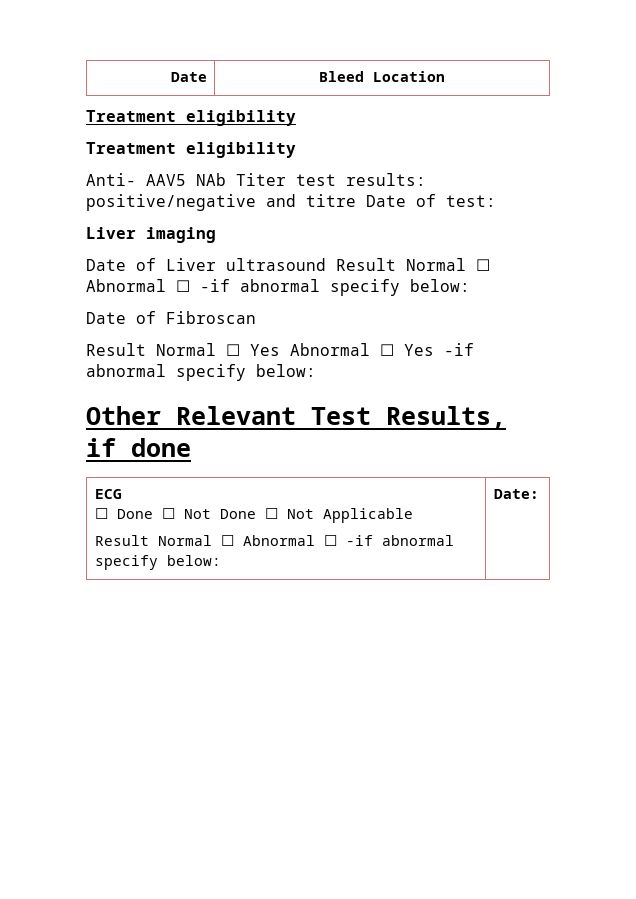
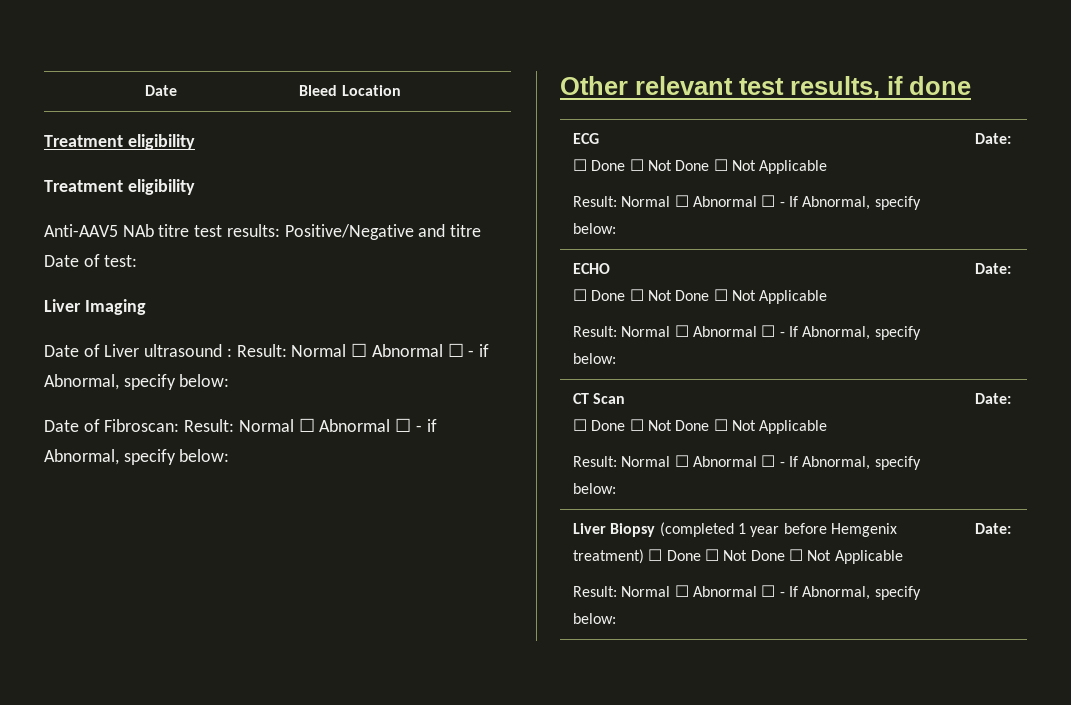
- Anti- AAV5 NAb Titer test results: positive/negative and titre Date of test:
+ Anti-AAV5 NAb titre test results: Positive/Negative and titre Date of test:
- Liver imaging
+ Liver Imaging
- Date of Liver ultrasound Result Normal ☐ Abnormal ☐ -if abnormal specify below:
+ Date of Liver ultrasound : Result: Normal ☐ Abnormal ☐ - if Abnormal, specify below:
- Date of Fibroscan
- Result Normal ☐ Yes Abnormal ☐ Yes -if abnormal specify below:
+ Date of Fibroscan: Result: Normal ☐ Abnormal ☐ - if Abnormal, specify below:
- Other Relevant Test Results, if done
+ Other relevant test results, if done
  ECG
  ☐ Done ☐ Not Done ☐ Not Applicable
- Result Normal ☐ Abnormal ☐ -if abnormal specify below: | Date:
+ Result: Normal ☐ Abnormal ☐ - If Abnormal, specify below: | Date:
+ ECHO
+ ☐ Done ☐ Not Done ☐ Not Applicable
+ Result: Normal ☐ Abnormal ☐ - If Abnormal, specify below: | Date:
+ CT Scan
+ ☐ Done ☐ Not Done ☐ Not Applicable
+ Result: Normal ☐ Abnormal ☐ - If Abnormal, specify below: | Date:
+ Liver Biopsy (completed 1 year before Hemgenix treatment) ☐ Done ☐ Not Done ☐ Not Applicable
+ Result: Normal ☐ Abnormal ☐ - If Abnormal, specify below: | Date:

